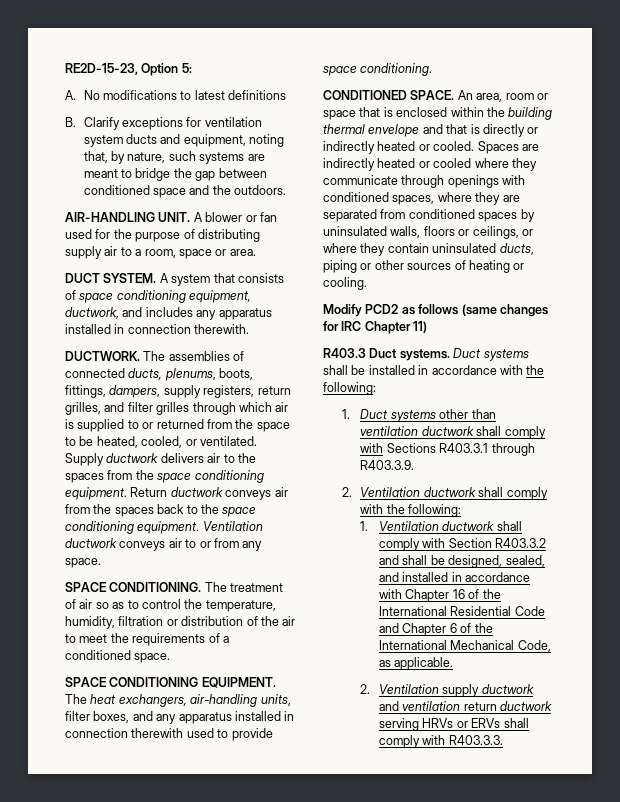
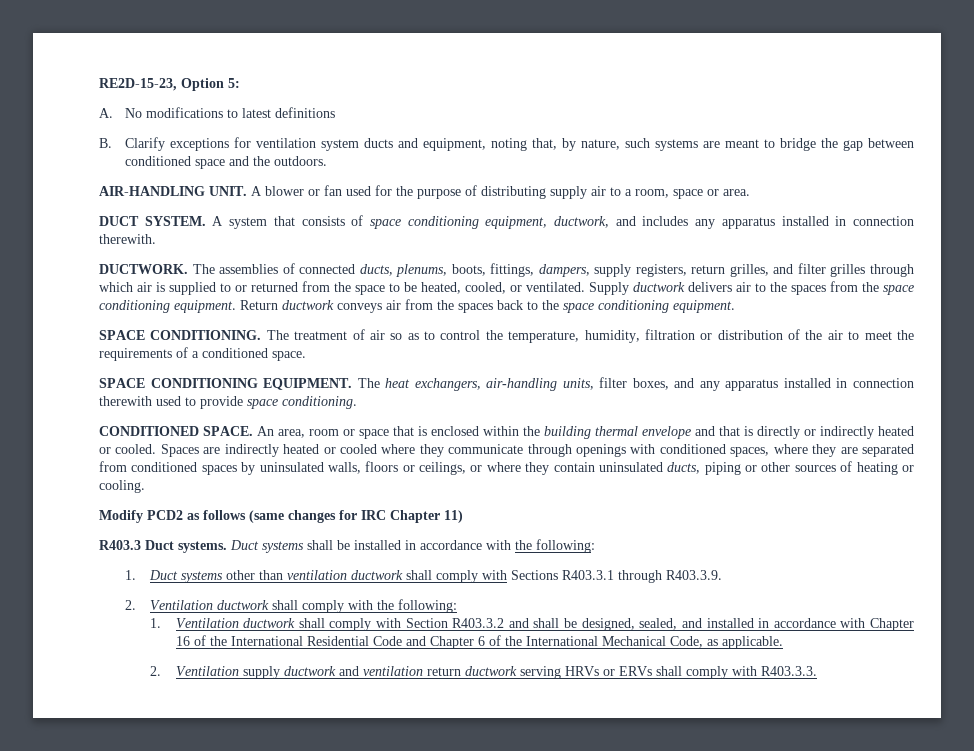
- Ventilation ductwork conveys air to or from any space.

